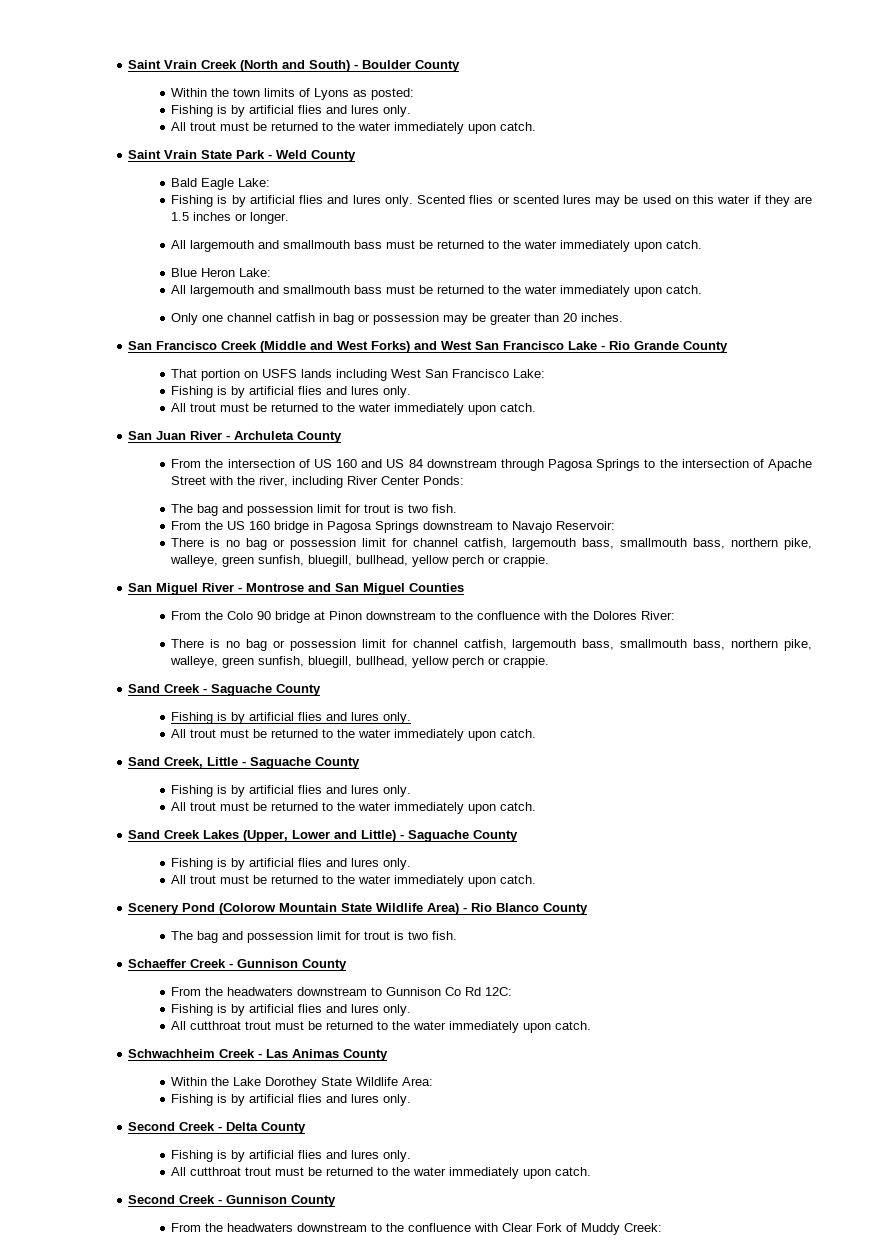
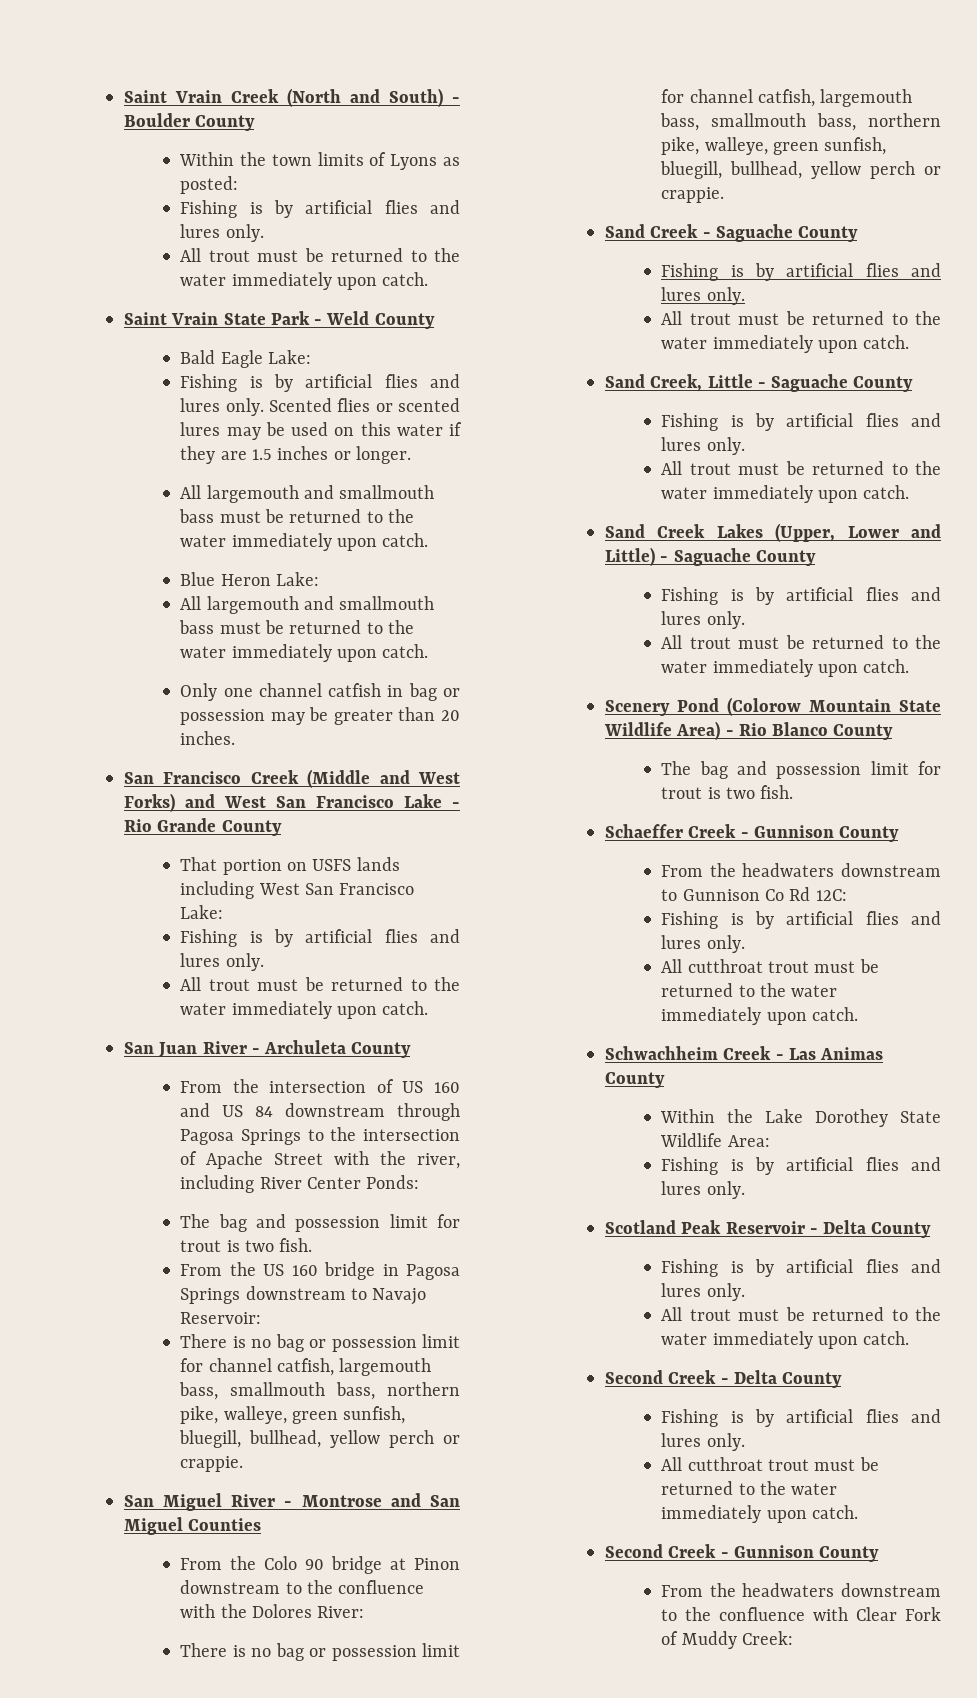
+ Scotland Peak Reservoir - Delta County
+ Fishing is by artificial flies and lures only.
+ All trout must be returned to the water immediately upon catch.

